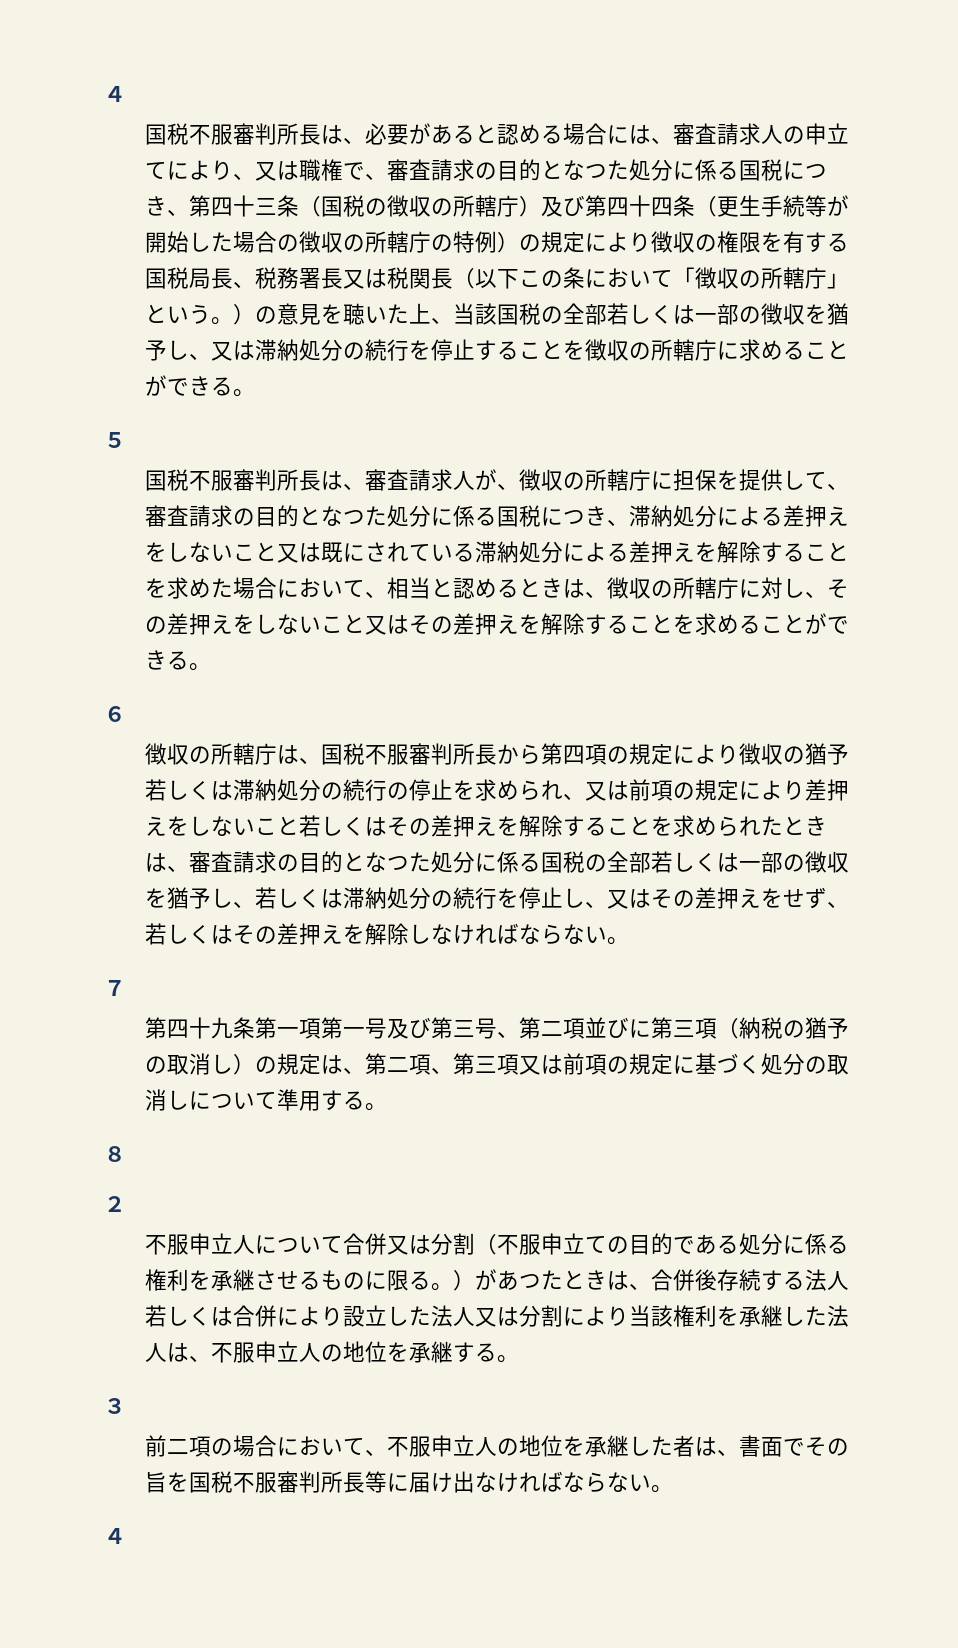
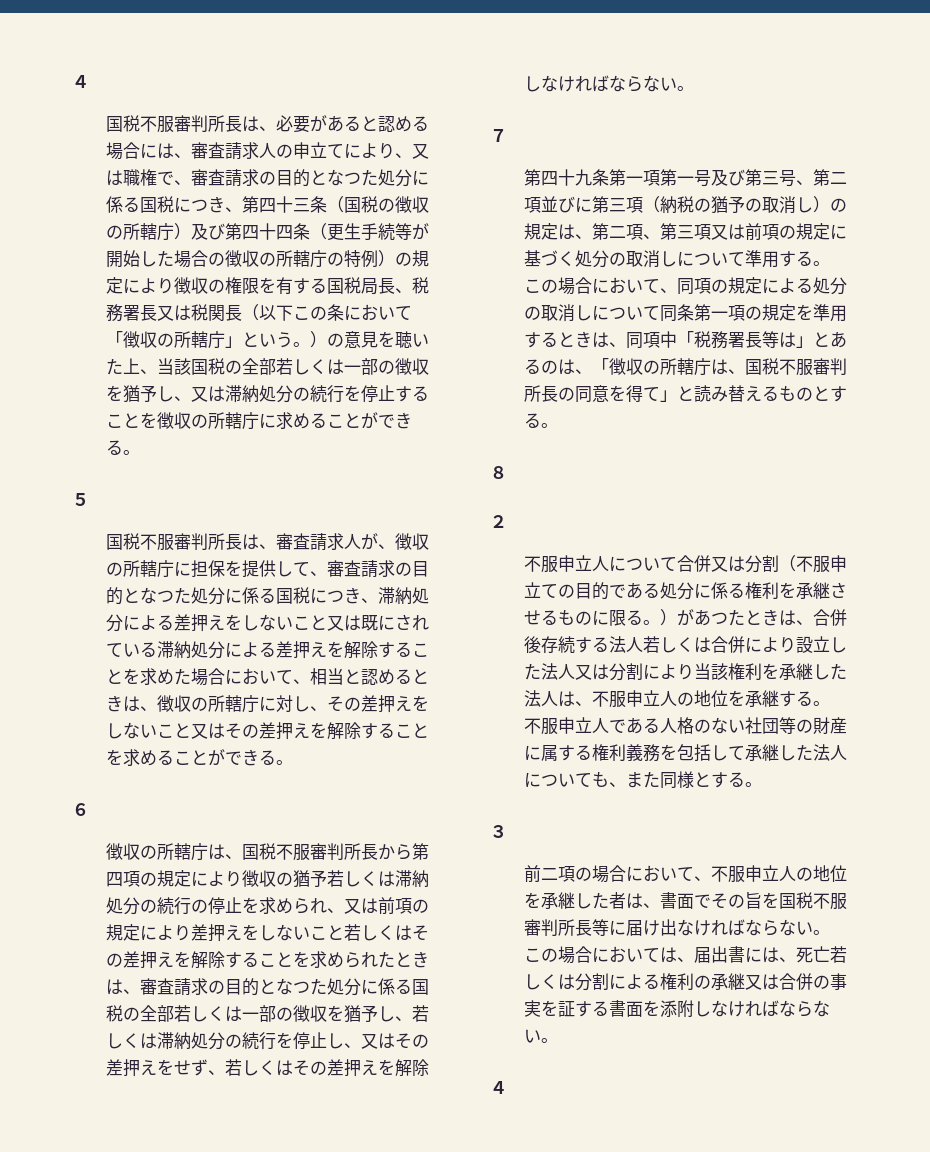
+ この場合において、同項の規定による処分の取消しについて同条第一項の規定を準用するときは、同項中「税務署長等は」とあるのは、「徴収の所轄庁は、国税不服審判所長の同意を得て」と読み替えるものとする。
+ 不服申立人である人格のない社団等の財産に属する権利義務を包括して承継した法人についても、また同様とする。
+ この場合においては、届出書には、死亡若しくは分割による権利の承継又は合併の事実を証する書面を添附しなければならない。

